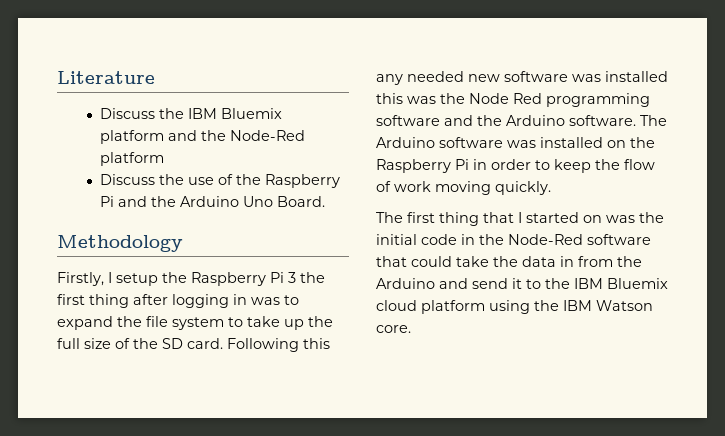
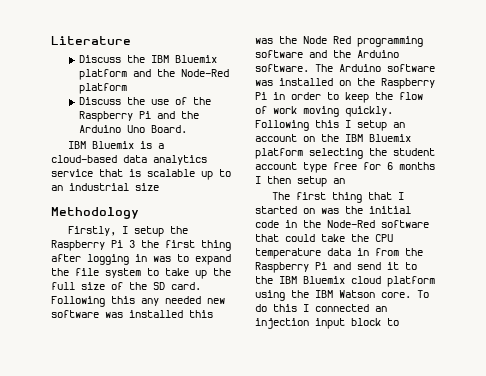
+ IBM Bluemix is a cloud-based data analytics service that is scalable up to an industrial size
+ Following this I setup an account on the IBM Bluemix platform selecting the student account type free for 6 months I then setup an
- The first thing that I started on was the initial code in the Node-Red software that could take the data in from the Arduino and send it to the IBM Bluemix cloud platform using the IBM Watson core.
+ The first thing that I started on was the initial code in the Node-Red software that could take the CPU temperature data in from the Raspberry Pi and send it to the IBM Bluemix cloud platform using the IBM Watson core.
+ To do this I connected an injection input block to

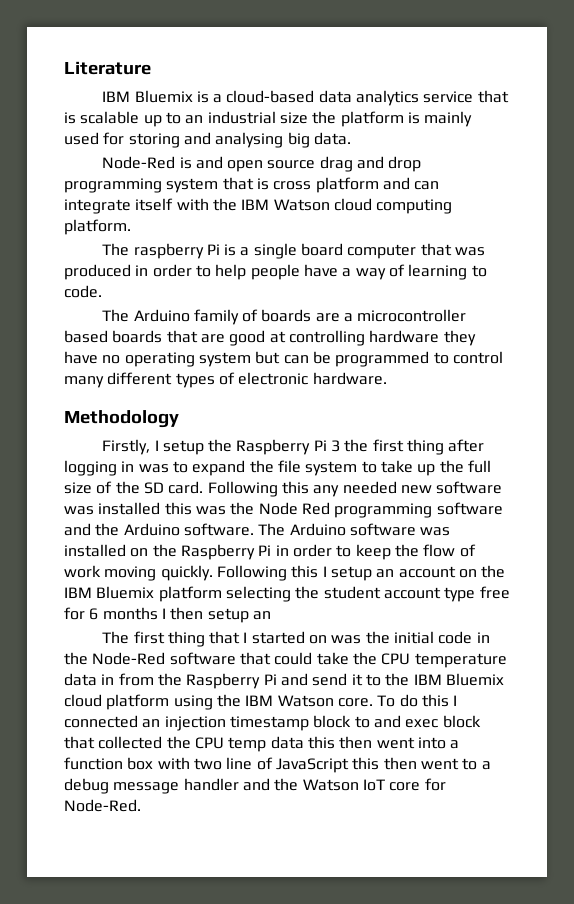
- Discuss the IBM Bluemix platform and the Node-Red platform
- Discuss the use of the Raspberry Pi and the Arduino Uno Board.
- IBM Bluemix is a cloud-based data analytics service that is scalable up to an industrial size
+ IBM Bluemix is a cloud-based data analytics service that is scalable up to an industrial size the platform is mainly used for storing and analysing big data.
+ Node-Red is and open source drag and drop programming system that is cross platform and can integrate itself with the IBM Watson cloud computing platform.
+ The raspberry Pi is a single board computer that was produced in order to help people have a way of learning to code.
+ The Arduino family of boards are a microcontroller based boards that are good at controlling hardware they have no operating system but can be programmed to control many different types of electronic hardware.
- To do this I connected an injection input block to
+ To do this I connected an injection timestamp block to and exec block that collected the CPU temp data this then went into a function box with two line of JavaScript this then went to a debug message handler and the Watson IoT core for Node-Red.

